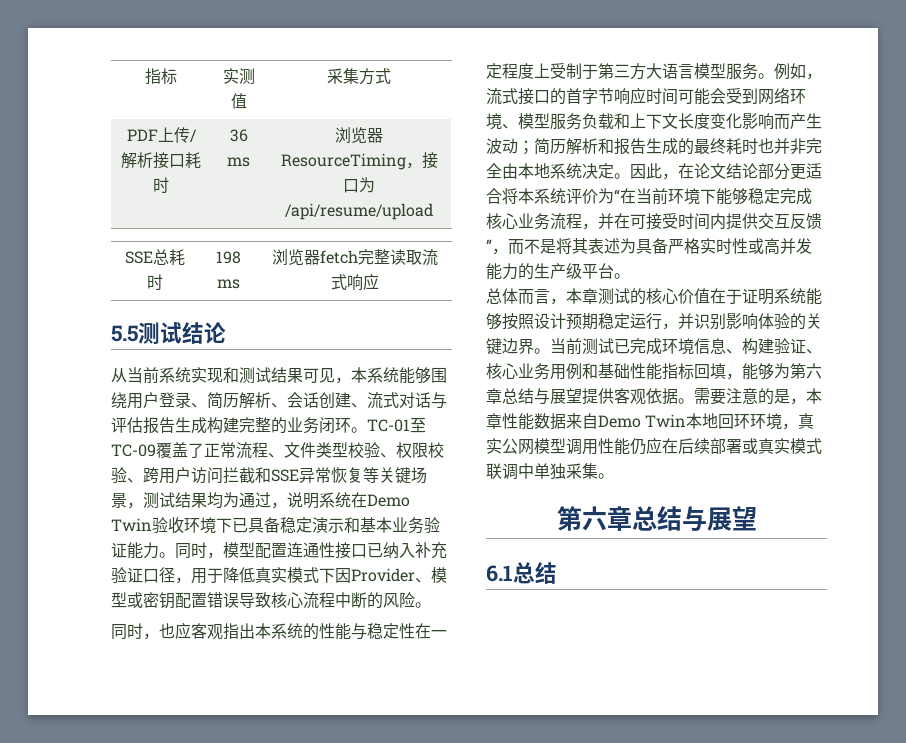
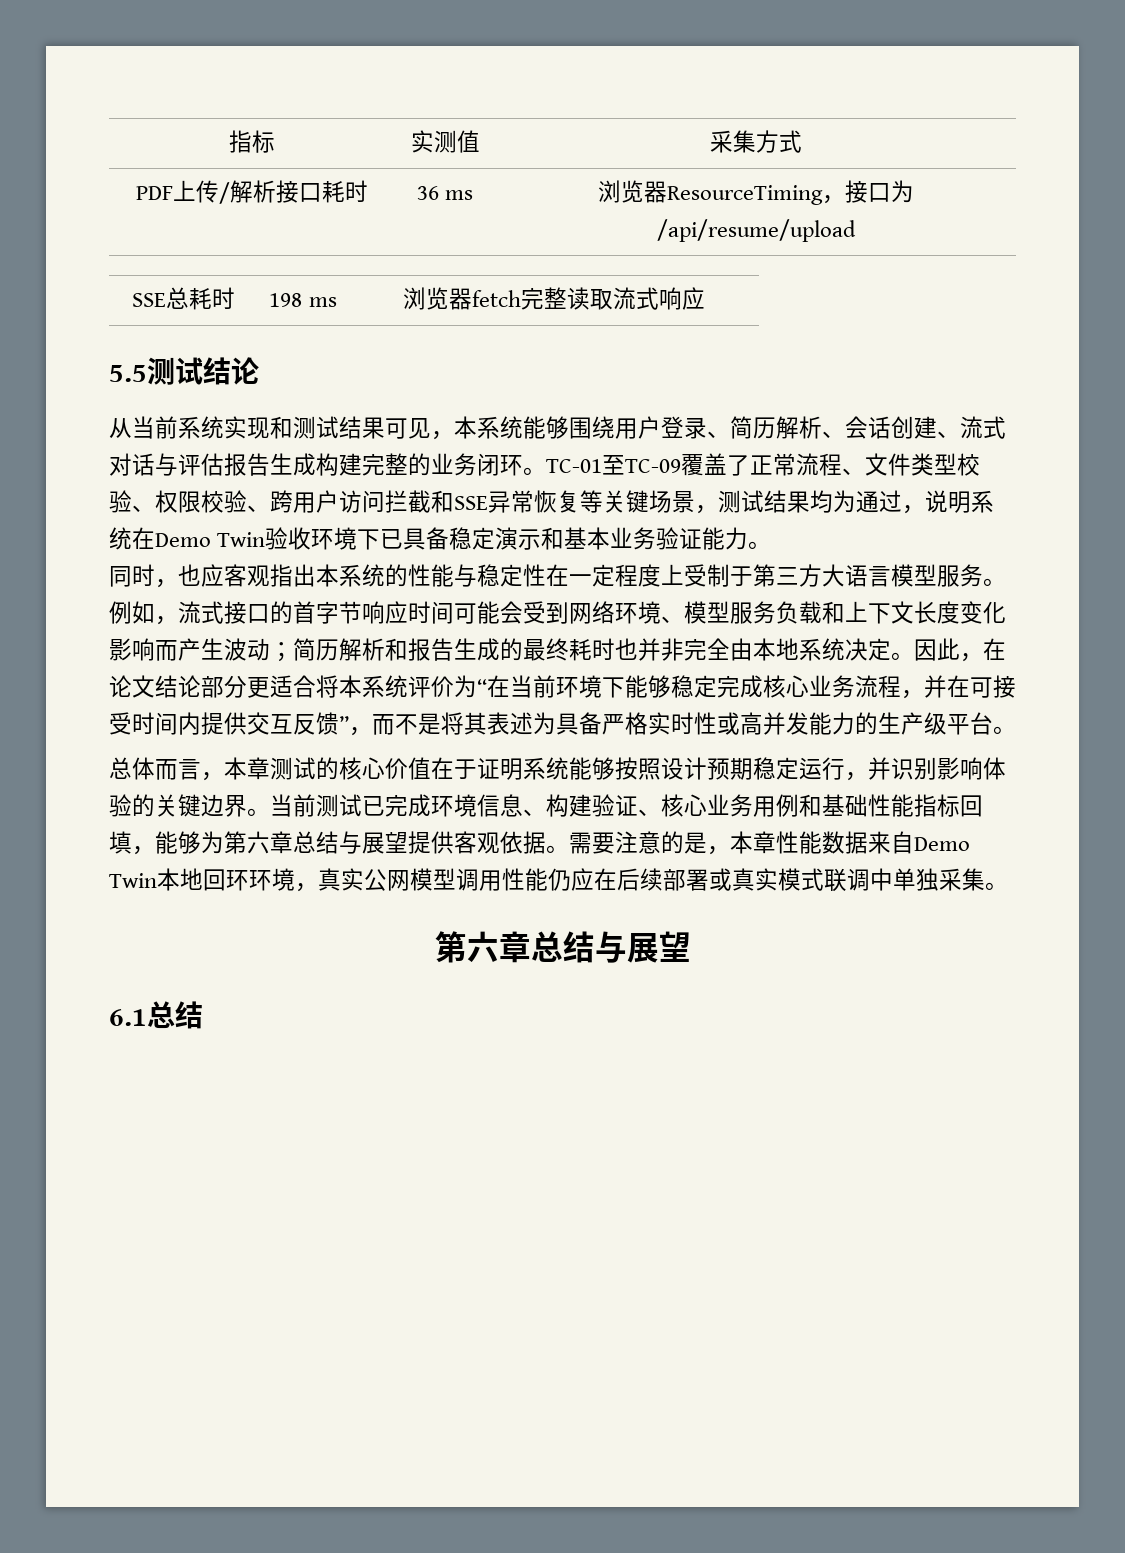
- 同时，模型配置连通性接口已纳入补充验证口径，用于降低真实模式下因Provider、模型或密钥配置错误导致核心流程中断的风险。

